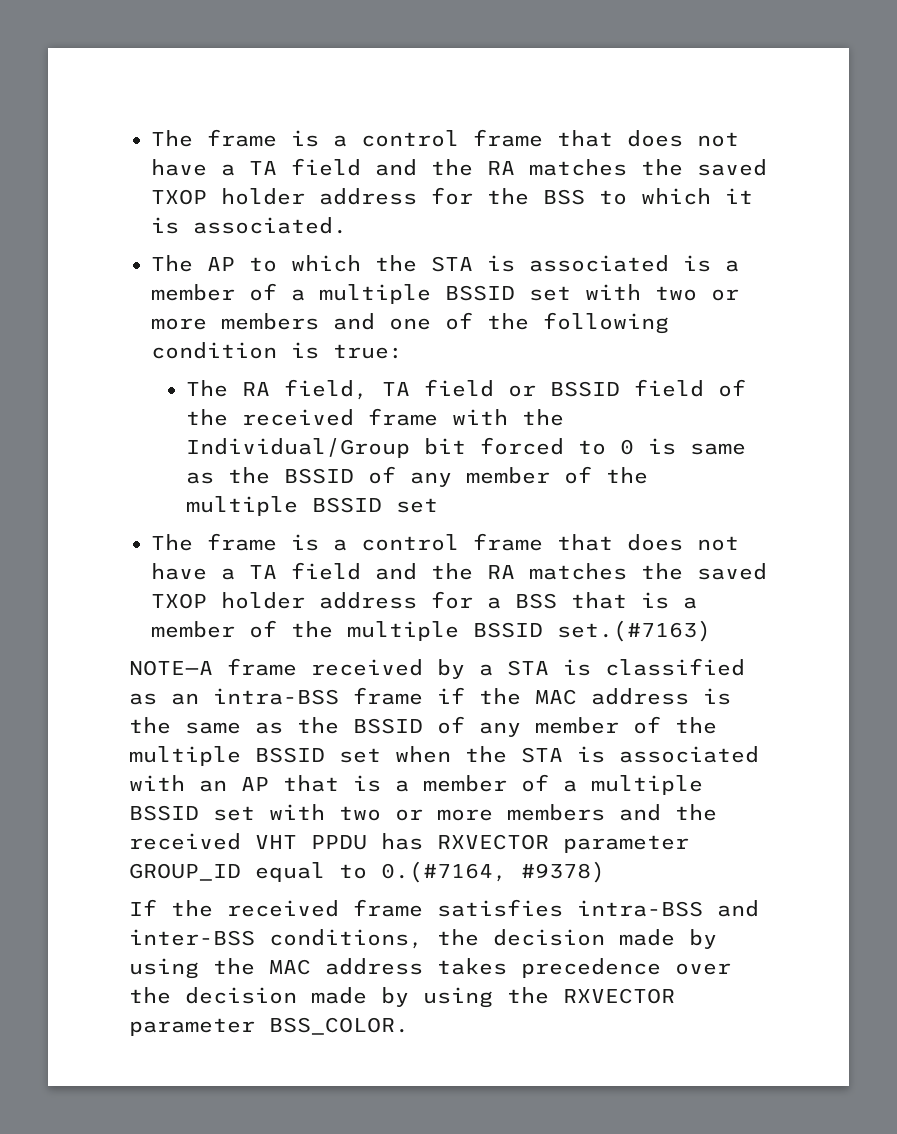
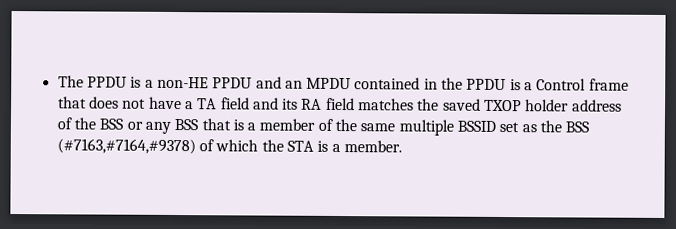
- The frame is a control frame that does not have a TA field and the RA matches the saved TXOP holder address for the BSS to which it is associated.
- The AP to which the STA is associated is a member of a multiple BSSID set with two or more members and one of the following condition is true:
- The RA field, TA field or BSSID field of the received frame with the Individual/Group bit forced to 0 is same as the BSSID of any member of the multiple BSSID set
- The frame is a control frame that does not have a TA field and the RA matches the saved TXOP holder address for a BSS that is a member of the multiple BSSID set.(#7163)
- NOTE—A frame received by a STA is classified as an intra-BSS frame if the MAC address is the same as the BSSID of any member of the multiple BSSID set when the STA is associated with an AP that is a member of a multiple BSSID set with two or more members and the received VHT PPDU has RXVECTOR parameter GROUP_ID equal to 0.(#7164, #9378)
- If the received frame satisfies intra-BSS and inter-BSS conditions, the decision made by using the MAC address takes precedence over the decision made by using the RXVECTOR parameter BSS_COLOR.
+ The PPDU is a non-HE PPDU and an MPDU contained in the PPDU is a Control frame that does not have a TA field and its RA field matches the saved TXOP holder address of the BSS or any BSS that is a member of the same multiple BSSID set as the BSS (#7163,#7164,#9378) of which the STA is a member.

